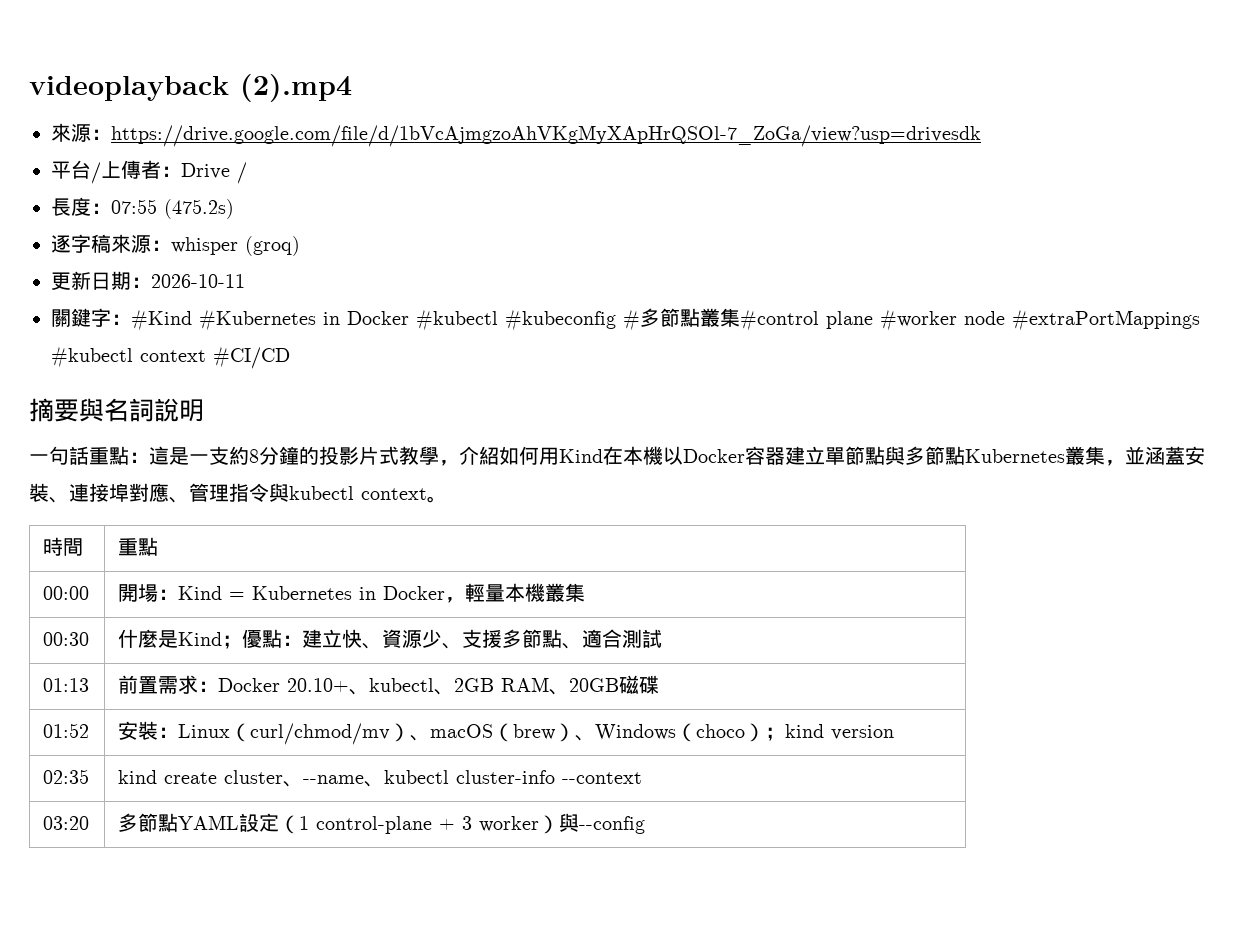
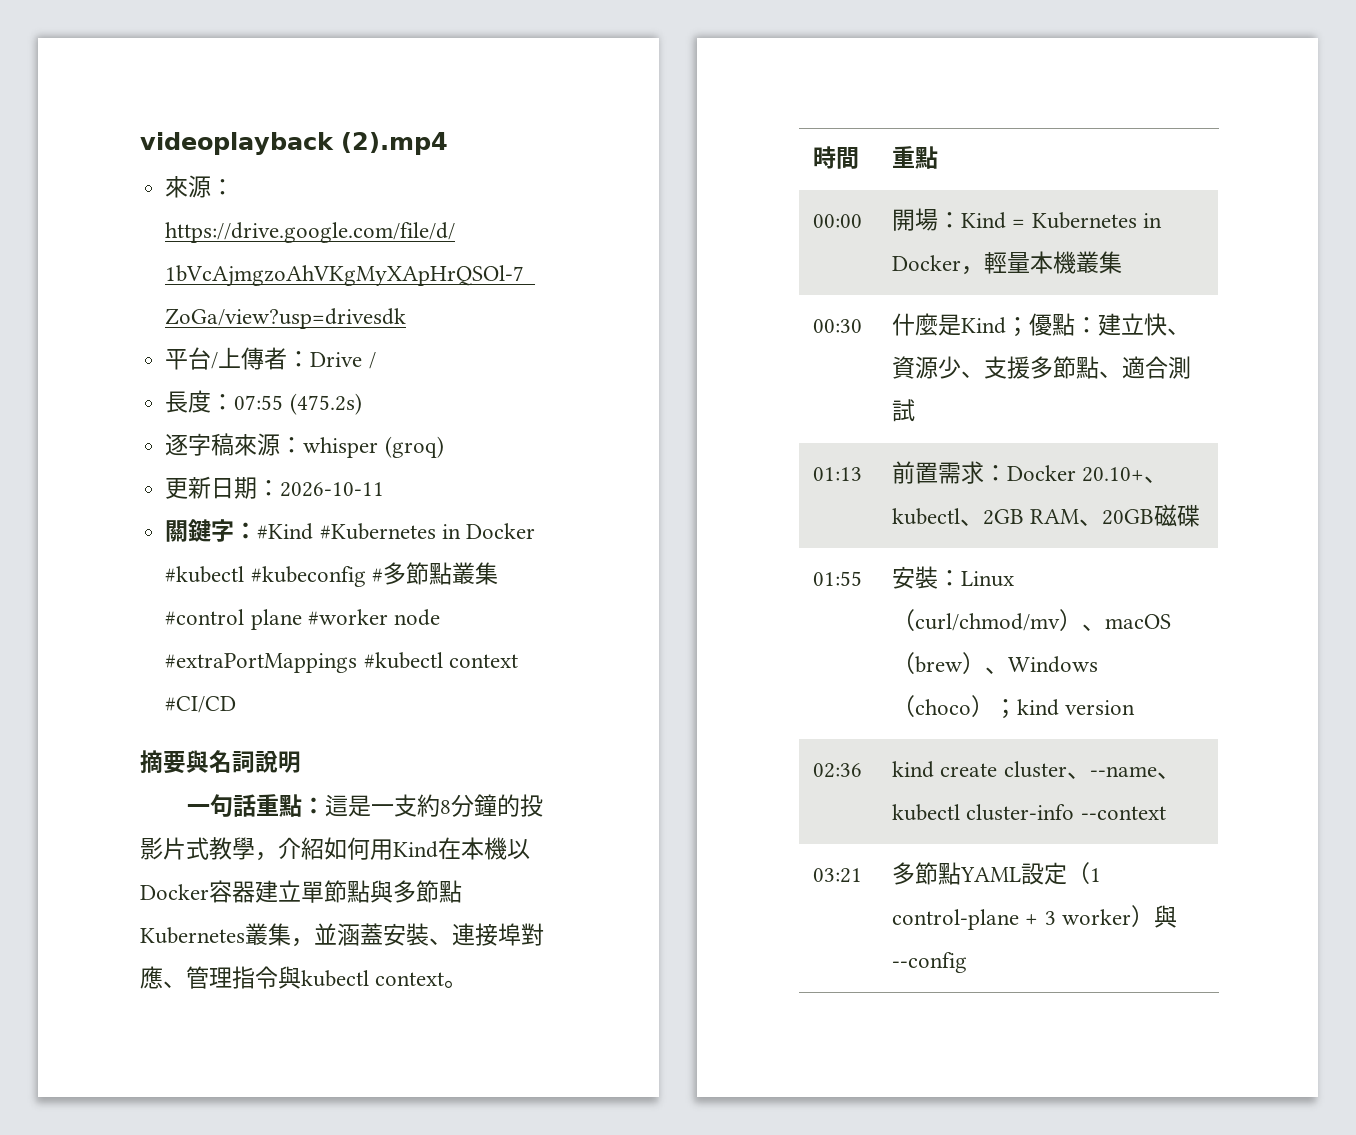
- 01:52 | 安裝：Linux（curl/chmod/mv）、macOS（brew）、Windows（choco）；kind version
+ 01:55 | 安裝：Linux（curl/chmod/mv）、macOS（brew）、Windows（choco）；kind version
- 02:35 | kind create cluster、--name、kubectl cluster-info --context
+ 02:36 | kind create cluster、--name、kubectl cluster-info --context
- 03:20 | 多節點YAML設定（1 control-plane + 3 worker）與--config
+ 03:21 | 多節點YAML設定（1 control-plane + 3 worker）與--config

